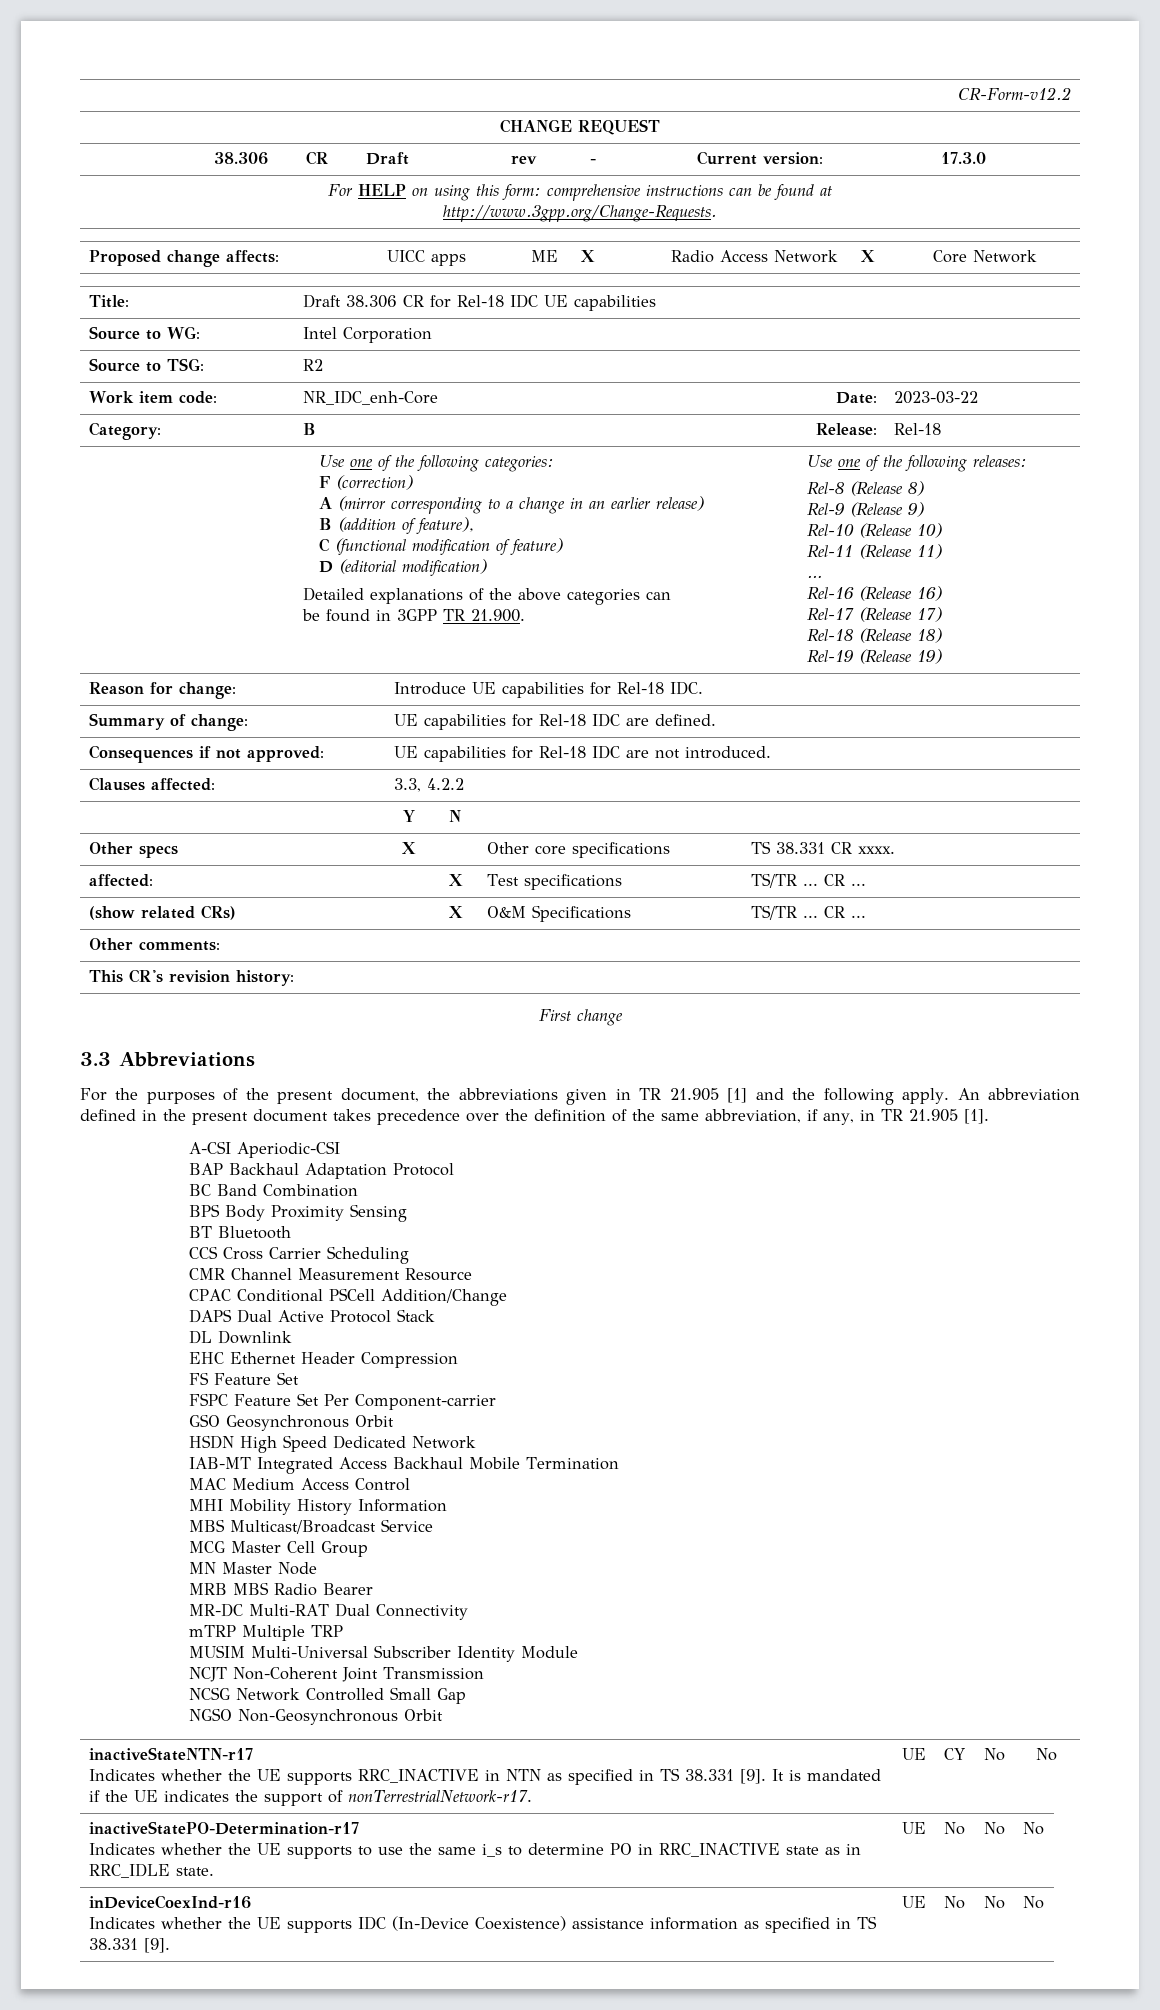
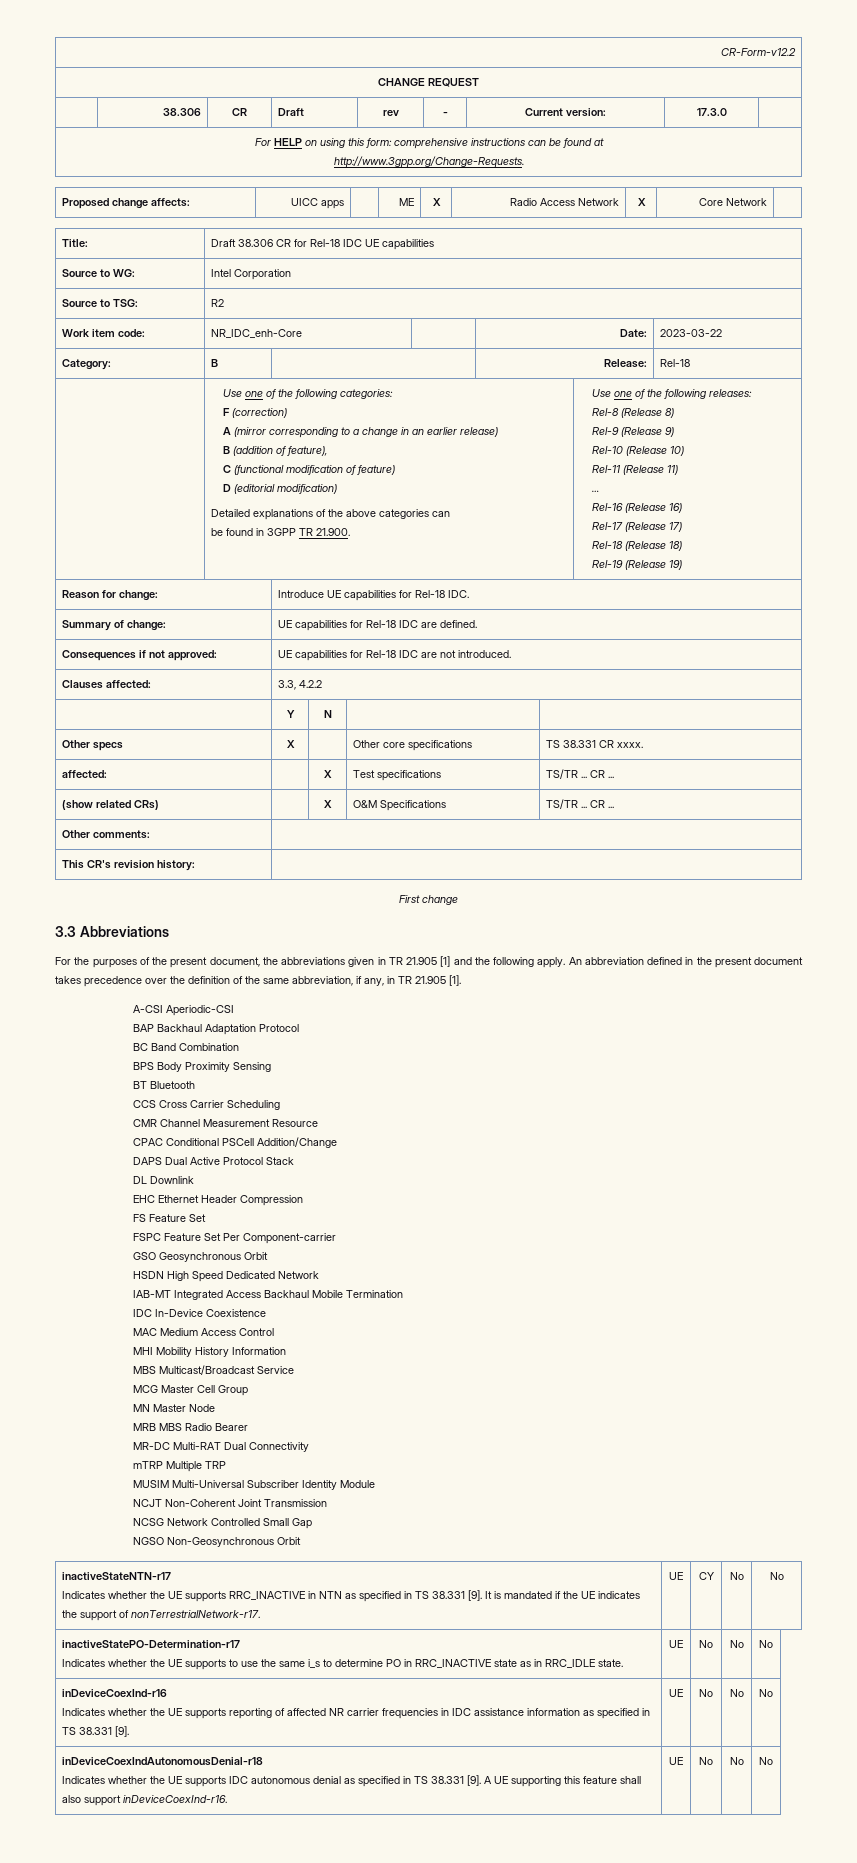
+ IDC In-Device Coexistence
  inDeviceCoexInd-r16
- Indicates whether the UE supports IDC (In-Device Coexistence) assistance information as specified in TS 38.331 [9]. | UE | No | No | No
+ Indicates whether the UE supports reporting of affected NR carrier frequencies in IDC assistance information as specified in TS 38.331 [9]. | UE | No | No | No
+ inDeviceCoexIndAutonomousDenial-r18
+ Indicates whether the UE supports IDC autonomous denial as specified in TS 38.331 [9]. A UE supporting this feature shall also support inDeviceCoexInd-r16. | UE | No | No | No

